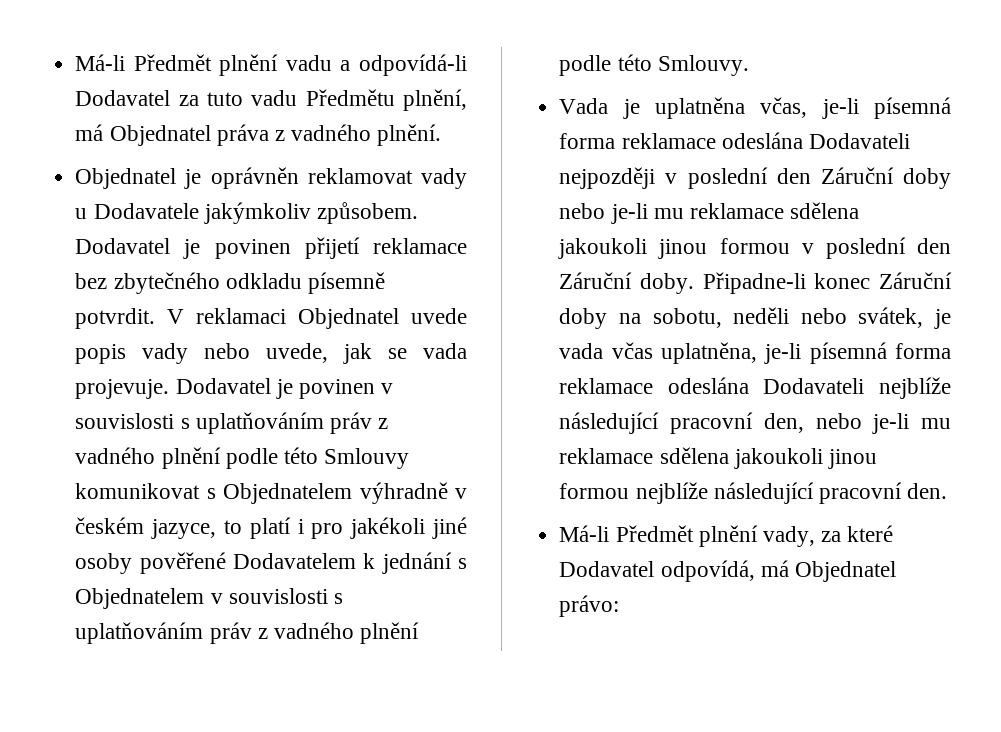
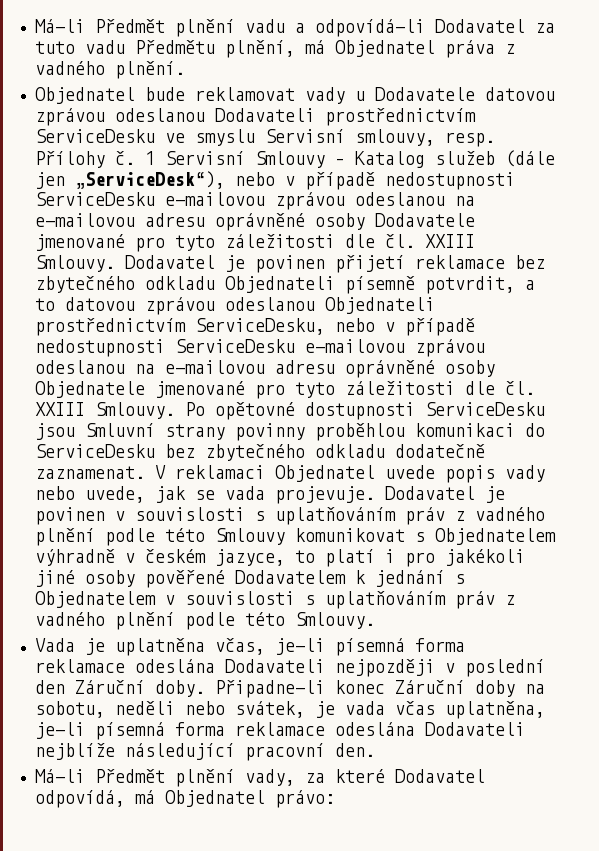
- Objednatel je oprávněn reklamovat vady u Dodavatele jakýmkoliv způsobem.
+ Objednatel bude reklamovat vady u Dodavatele datovou zprávou odeslanou Dodavateli prostřednictvím ServiceDesku ve smyslu Servisní smlouvy, resp. Přílohy č. 1 Servisní Smlouvy – Katalog služeb (dále jen „ServiceDesk“), nebo v případě nedostupnosti ServiceDesku e-mailovou zprávou odeslanou na e-mailovou adresu oprávněné osoby Dodavatele jmenované pro tyto záležitosti dle čl. XXIII Smlouvy.
- Dodavatel je povinen přijetí reklamace bez zbytečného odkladu písemně potvrdit.
+ Dodavatel je povinen přijetí reklamace bez zbytečného odkladu Objednateli písemně potvrdit, a to datovou zprávou odeslanou Objednateli prostřednictvím ServiceDesku, nebo v případě nedostupnosti ServiceDesku e-mailovou zprávou odeslanou na e-mailovou adresu oprávněné osoby Objednatele jmenované pro tyto záležitosti dle čl. XXIII Smlouvy. Po opětovné dostupnosti ServiceDesku jsou Smluvní strany povinny proběhlou komunikaci do ServiceDesku bez zbytečného odkladu dodatečně zaznamenat.
- Vada je uplatněna včas, je-li písemná forma reklamace odeslána Dodavateli nejpozději v poslední den Záruční doby nebo je-li mu reklamace sdělena jakoukoli jinou formou v poslední den Záruční doby.
+ Vada je uplatněna včas, je-li písemná forma reklamace odeslána Dodavateli nejpozději v poslední den Záruční doby.
- Připadne-li konec Záruční doby na sobotu, neděli nebo svátek, je vada včas uplatněna, je-li písemná forma reklamace odeslána Dodavateli nejblíže následující pracovní den, nebo je-li mu reklamace sdělena jakoukoli jinou formou nejblíže následující pracovní den.
+ Připadne-li konec Záruční doby na sobotu, neděli nebo svátek, je vada včas uplatněna, je-li písemná forma reklamace odeslána Dodavateli nejblíže následující pracovní den.

